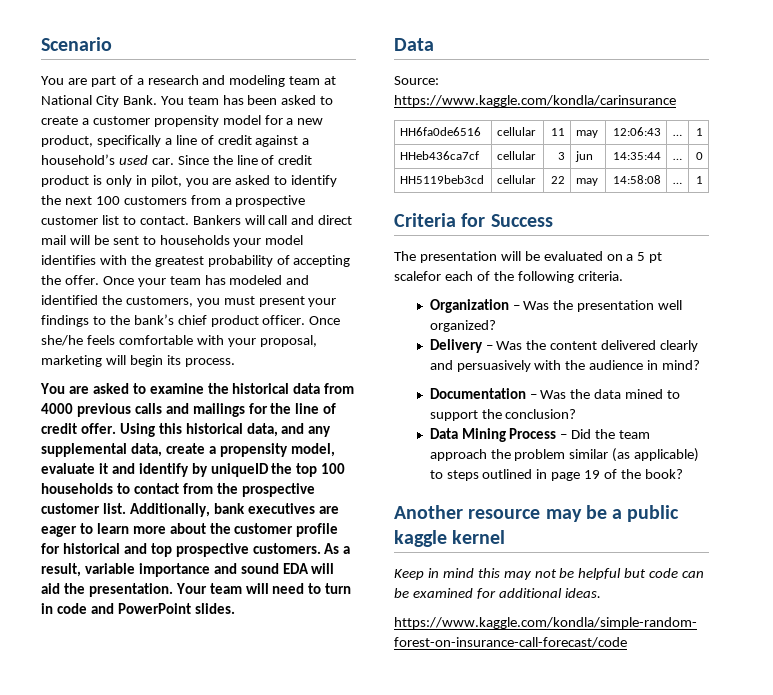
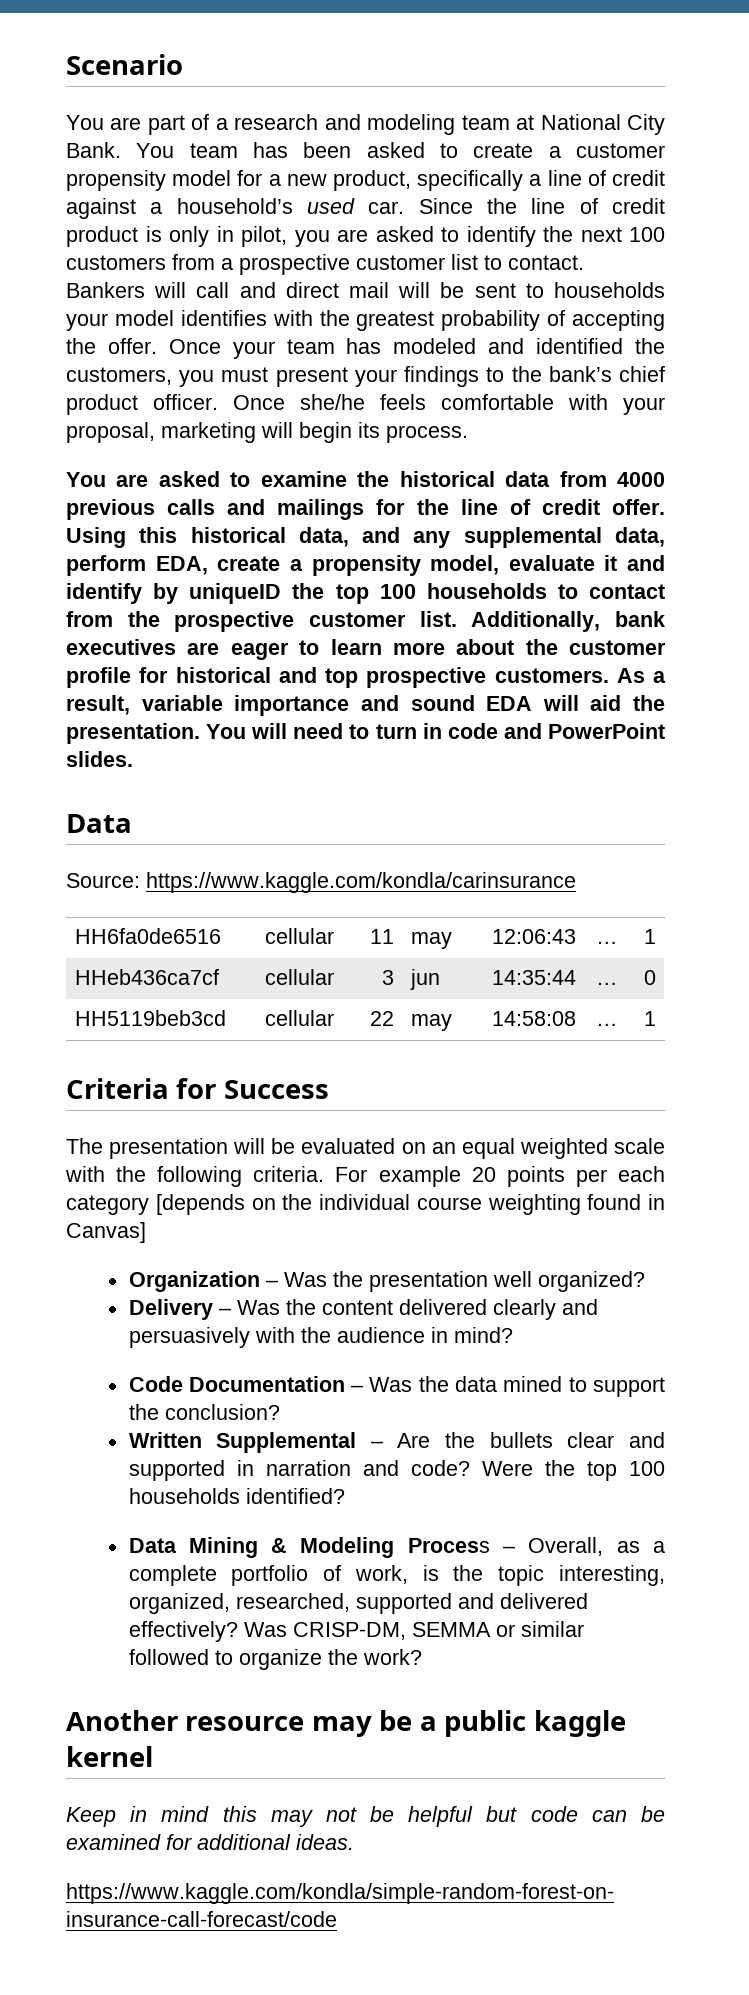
- Using this historical data, and any supplemental data, create a propensity model, evaluate it and identify by uniqueID the top 100 households to contact from the prospective customer list.
+ Using this historical data, and any supplemental data, perform EDA, create a propensity model, evaluate it and identify by uniqueID the top 100 households to contact from the prospective customer list.
- Your team will need to turn in code and PowerPoint slides.
+ You will need to turn in code and PowerPoint slides.
- The presentation will be evaluated on a 5 pt scalefor each of the following criteria.
+ The presentation will be evaluated on an equal weighted scale with the following criteria. For example 20 points per each category [depends on the individual course weighting found in Canvas]
- Documentation – Was the data mined to support the conclusion?
+ Code Documentation – Was the data mined to support the conclusion?
- Data Mining Process – Did the team approach the problem similar (as applicable) to steps outlined in page 19 of the book?
+ Written Supplemental – Are the bullets clear and supported in narration and code? Were the top 100 households identified?
+ Data Mining & Modeling Process – Overall, as a complete portfolio of work, is the topic interesting, organized, researched, supported and delivered effectively? Was CRISP-DM, SEMMA or similar followed to organize the work?

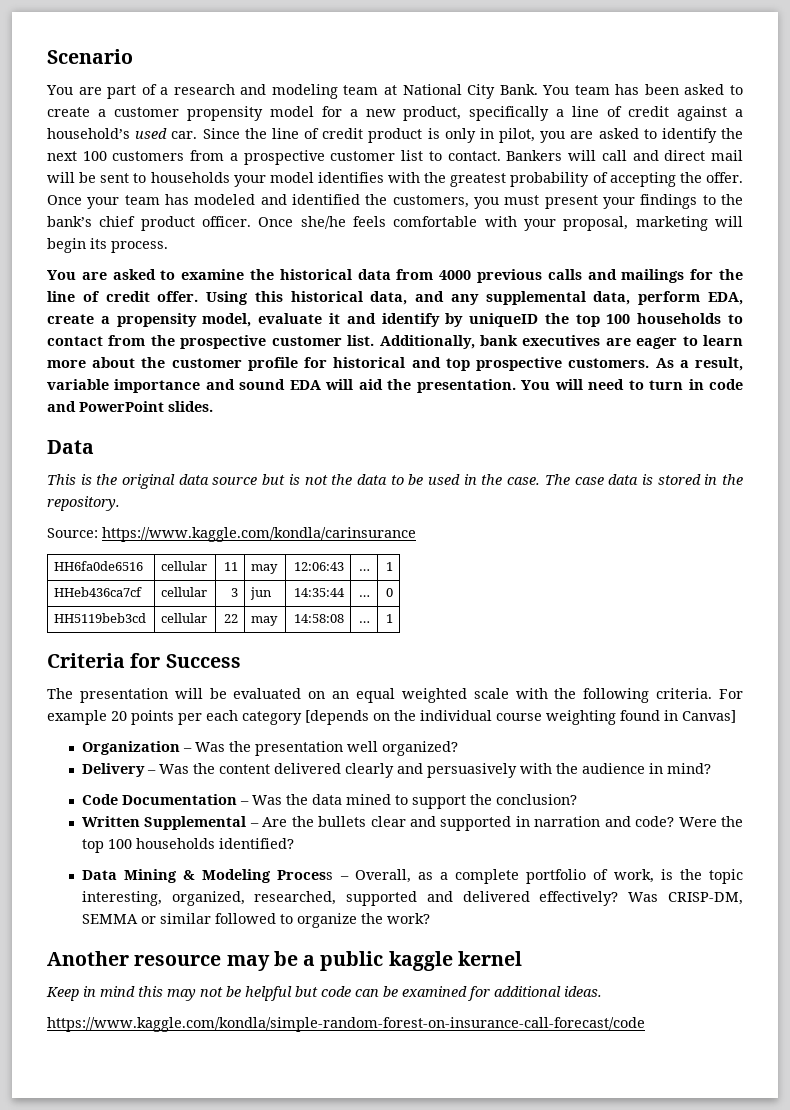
+ This is the original data source but is not the data to be used in the case. The case data is stored in the repository.

